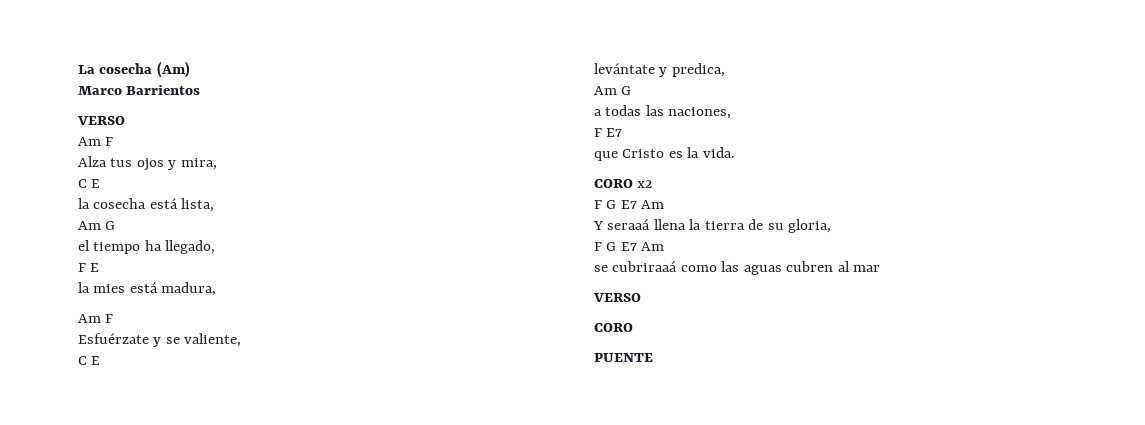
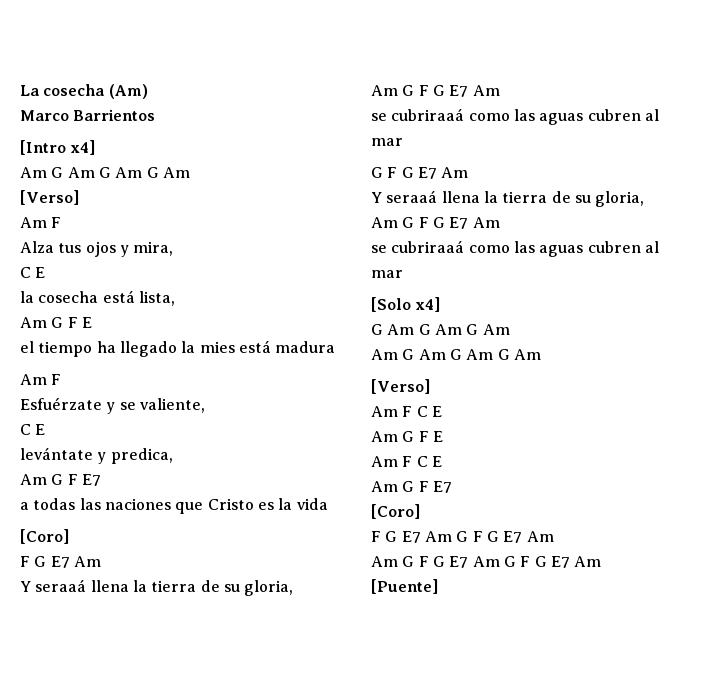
  Marco Barrientos
- VERSO
+ [Intro x4]
+ Am G Am G Am G Am
+ [Verso]
  la cosecha está lista,
- Am G
+ Am G F E
- el tiempo ha llegado,
- F E
- la mies está madura,
+ el tiempo ha llegado la mies está madura
  levántate y predica,
- Am G
+ Am G F E7
- a todas las naciones,
- F E7
- que Cristo es la vida.
- CORO x2
+ a todas las naciones que Cristo es la vida
+ [Coro]
  F G E7 Am
  Y seraaá llena la tierra de su gloria,
- F G E7 Am
+ Am G F G E7 Am
  se cubriraaá como las aguas cubren al mar
- VERSO
- CORO
- PUENTE
+ G F G E7 Am
+ Y seraaá llena la tierra de su gloria,
+ Am G F G E7 Am
+ se cubriraaá como las aguas cubren al mar
+ [Solo x4]
+ G Am G Am G Am
+ Am G Am G Am G Am
+ [Verso]
+ Am F C E
+ Am G F E
+ Am F C E
+ Am G F E7
+ [Coro]
+ F G E7 Am G F G E7 Am
+ Am G F G E7 Am G F G E7 Am
+ [Puente]

